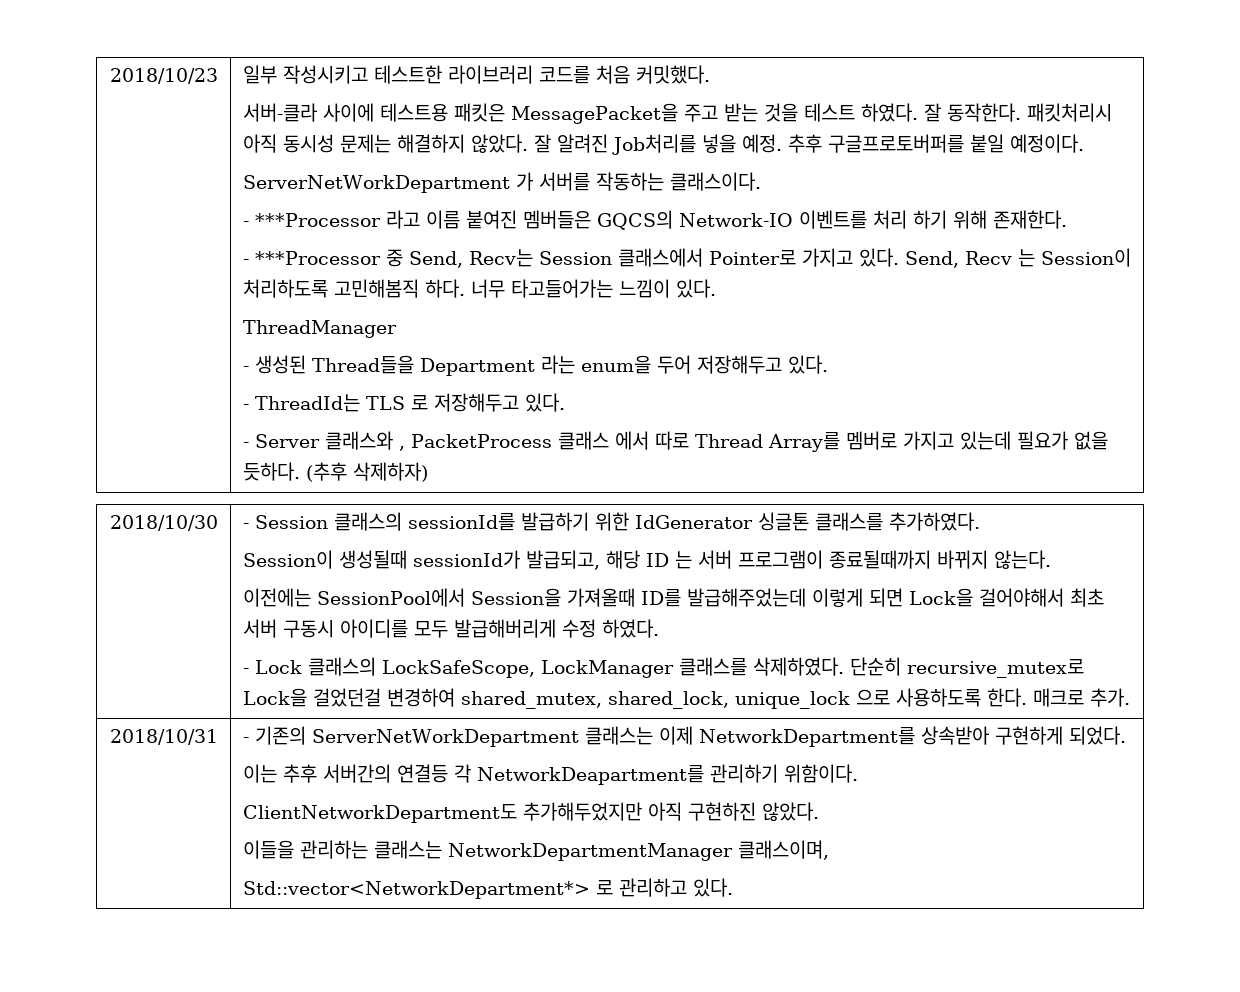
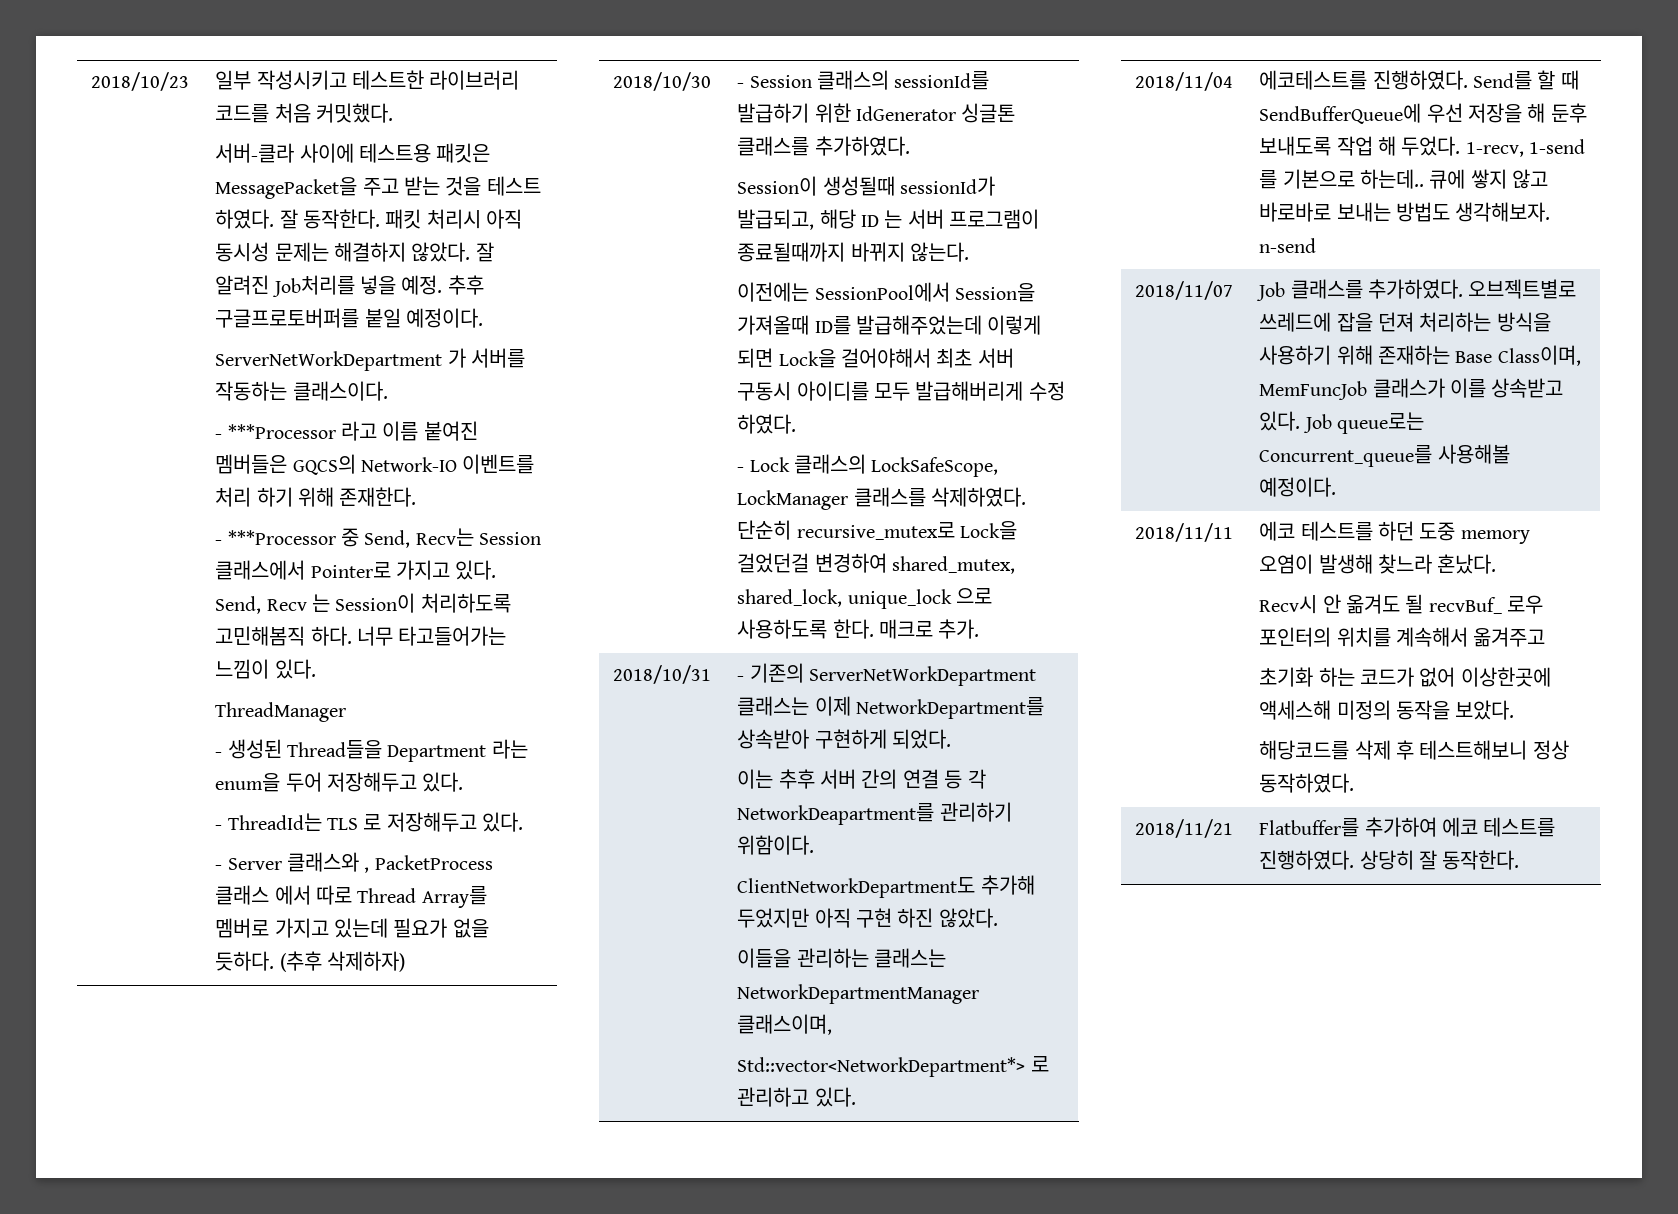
- 패킷처리시 아직 동시성 문제는 해결하지 않았다.
+ 패킷 처리시 아직 동시성 문제는 해결하지 않았다.
  2018/10/31 | - 기존의 ServerNetWorkDepartment 클래스는 이제 NetworkDepartment를 상속받아 구현하게 되었다.
- 이는 추후 서버간의 연결등 각 NetworkDeapartment를 관리하기 위함이다.
- ClientNetworkDepartment도 추가해두었지만 아직 구현하진 않았다.
+ 이는 추후 서버 간의 연결 등 각 NetworkDeapartment를 관리하기 위함이다.
+ ClientNetworkDepartment도 추가해 두었지만 아직 구현 하진 않았다.
+ 2018/11/04 | 에코테스트를 진행하였다. Send를 할 때 SendBufferQueue에 우선 저장을 해 둔후 보내도록 작업 해 두었다. 1-recv, 1-send 를 기본으로 하는데.. 큐에 쌓지 않고 바로바로 보내는 방법도 생각해보자. n-send
+ 2018/11/07 | Job 클래스를 추가하였다. 오브젝트별로 쓰레드에 잡을 던져 처리하는 방식을 사용하기 위해 존재하는 Base Class이며, MemFuncJob 클래스가 이를 상속받고 있다. Job queue로는 Concurrent_queue를 사용해볼 예정이다.
+ 2018/11/11 | 에코 테스트를 하던 도중 memory 오염이 발생해 찾느라 혼났다.
+ Recv시 안 옮겨도 될 recvBuf_ 로우 포인터의 위치를 계속해서 옮겨주고
+ 초기화 하는 코드가 없어 이상한곳에 액세스해 미정의 동작을 보았다.
+ 해당코드를 삭제 후 테스트해보니 정상 동작하였다.
+ 2018/11/21 | Flatbuffer를 추가하여 에코 테스트를 진행하였다. 상당히 잘 동작한다.

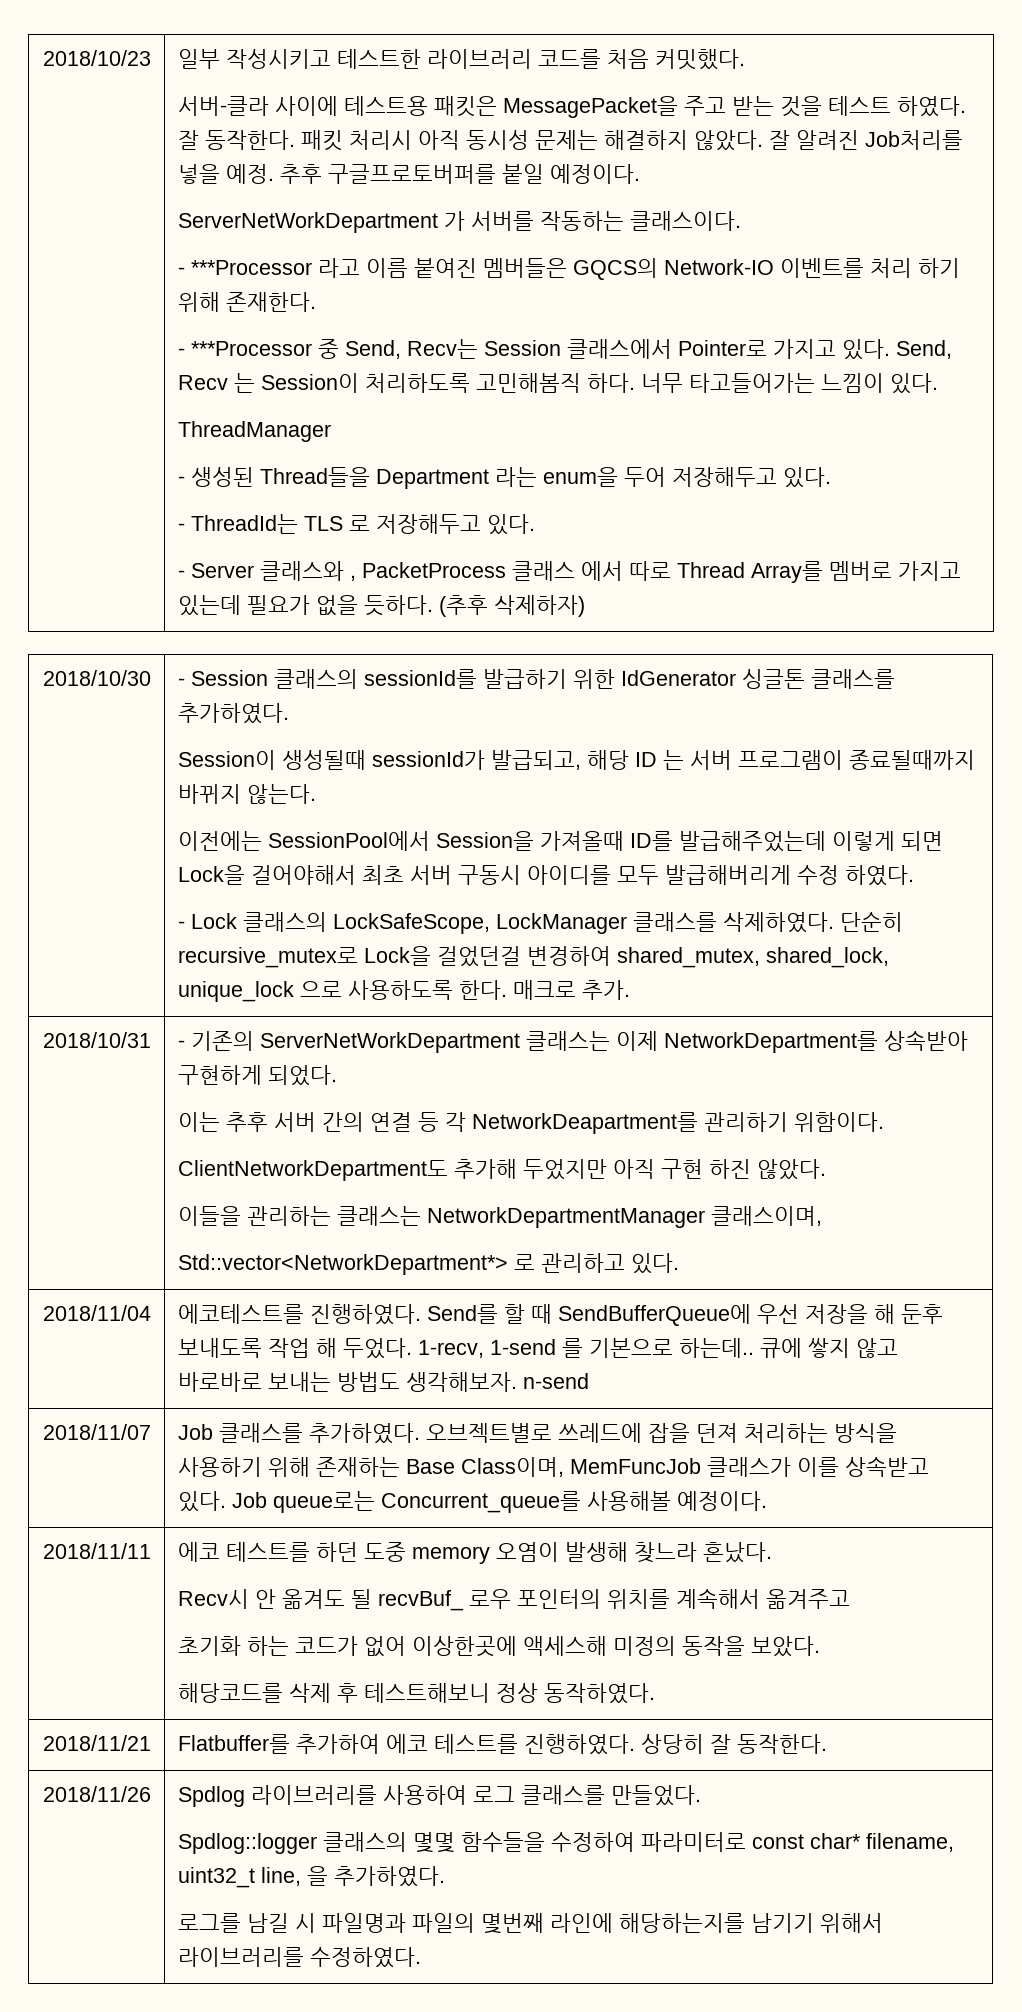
+ 2018/11/26 | Spdlog 라이브러리를 사용하여 로그 클래스를 만들었다.
+ Spdlog::logger 클래스의 몇몇 함수들을 수정하여 파라미터로 const char* filename, uint32_t line, 을 추가하였다.
+ 로그를 남길 시 파일명과 파일의 몇번째 라인에 해당하는지를 남기기 위해서 라이브러리를 수정하였다.

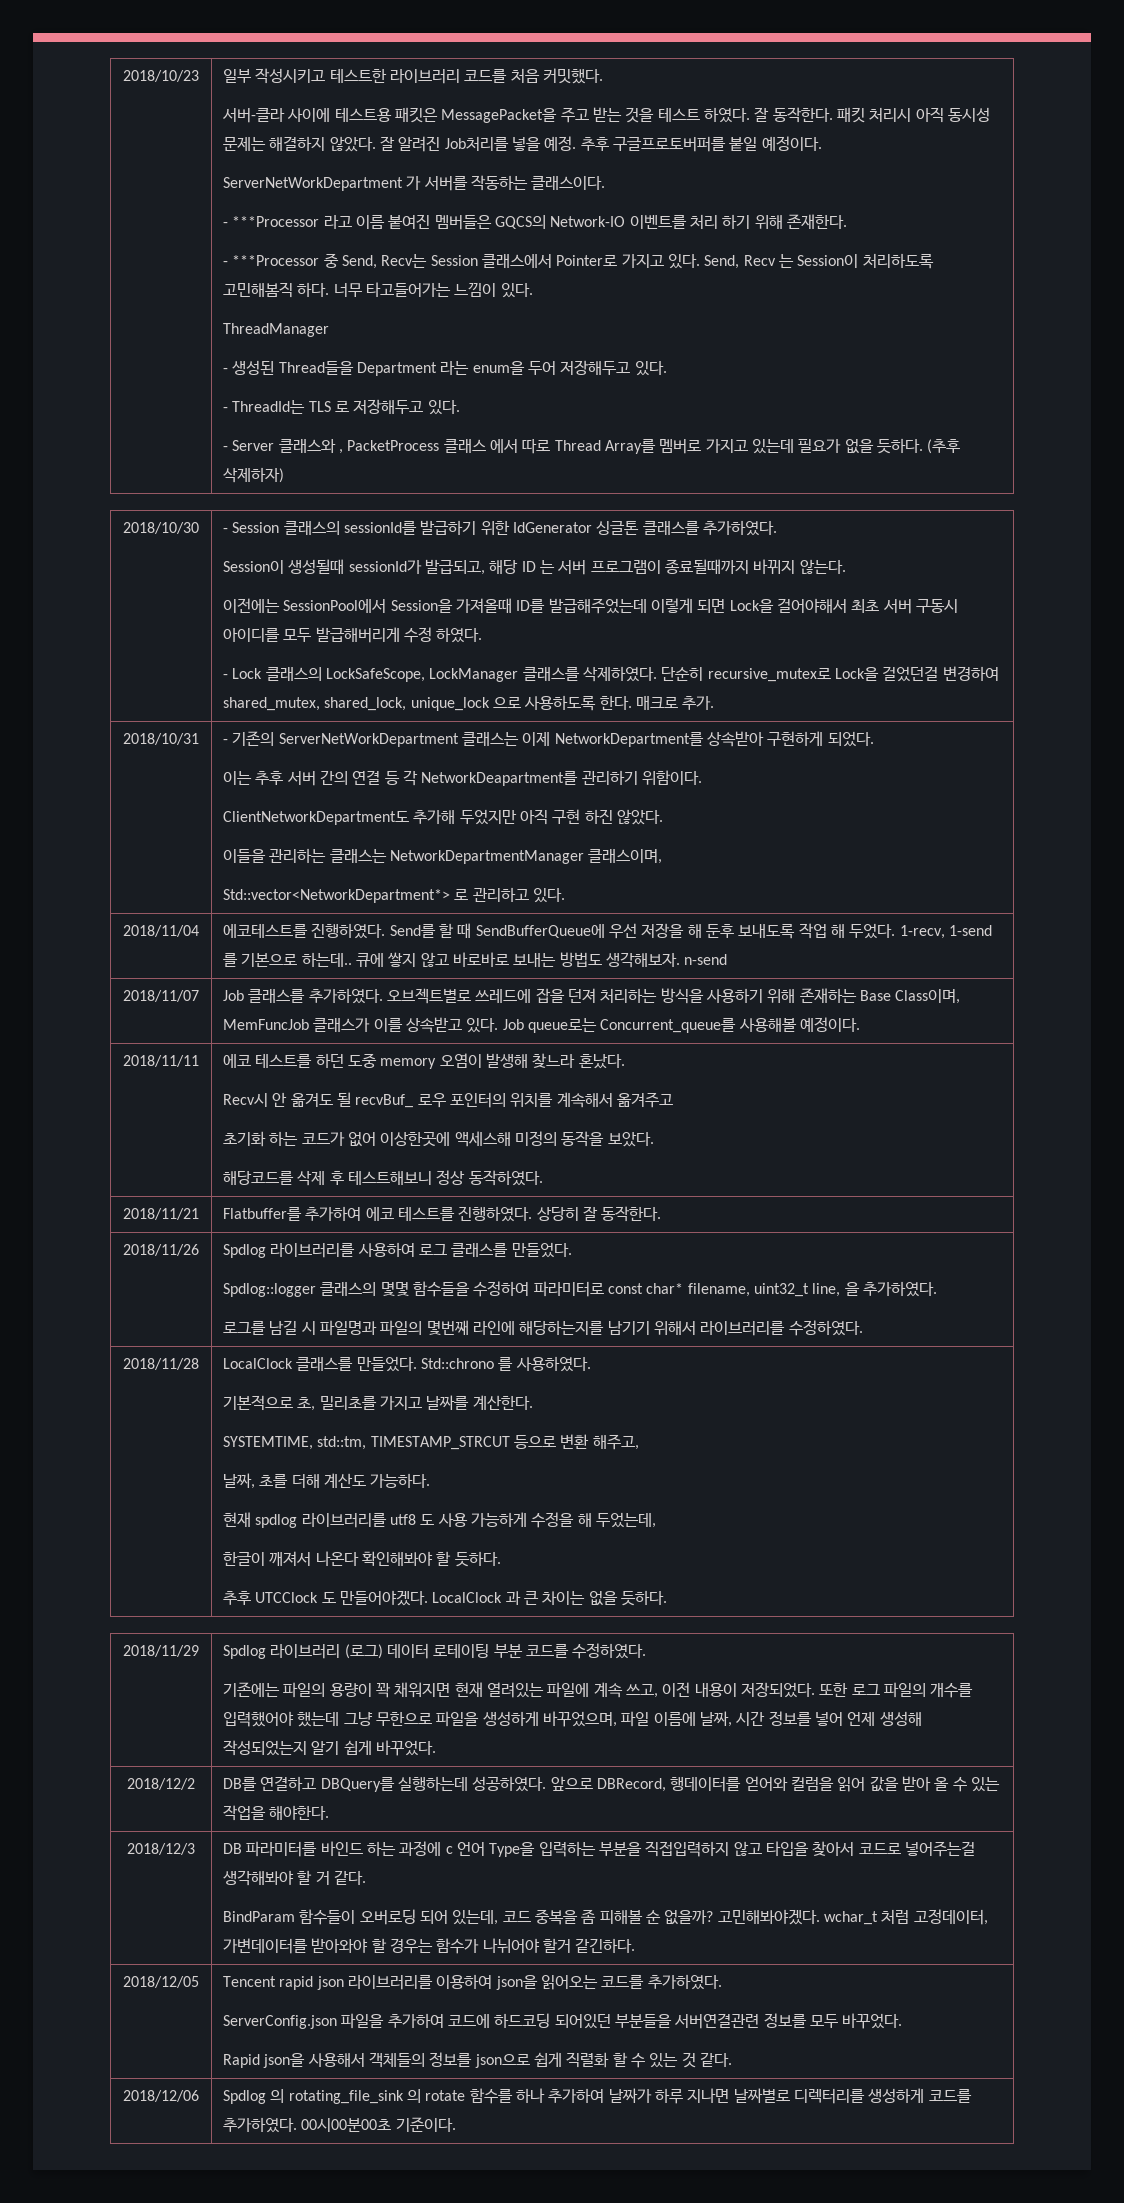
+ 2018/11/28 | LocalClock 클래스를 만들었다. Std::chrono 를 사용하였다.
+ 기본적으로 초, 밀리초를 가지고 날짜를 계산한다.
+ SYSTEMTIME, std::tm, TIMESTAMP_STRCUT 등으로 변환 해주고,
+ 날짜, 초를 더해 계산도 가능하다.
+ 현재 spdlog 라이브러리를 utf8 도 사용 가능하게 수정을 해 두었는데,
+ 한글이 깨져서 나온다 확인해봐야 할 듯하다.
+ 추후 UTCClock 도 만들어야겠다. LocalClock 과 큰 차이는 없을 듯하다.
+ 2018/11/29 | Spdlog 라이브러리 (로그) 데이터 로테이팅 부분 코드를 수정하였다.
+ 기존에는 파일의 용량이 꽉 채워지면 현재 열려있는 파일에 계속 쓰고, 이전 내용이 저장되었다. 또한 로그 파일의 개수를 입력했어야 했는데 그냥 무한으로 파일을 생성하게 바꾸었으며, 파일 이름에 날짜, 시간 정보를 넣어 언제 생성해 작성되었는지 알기 쉽게 바꾸었다.
+ 2018/12/2 | DB를 연결하고 DBQuery를 실행하는데 성공하였다. 앞으로 DBRecord, 행데이터를 얻어와 컬럼을 읽어 값을 받아 올 수 있는 작업을 해야한다.
+ 2018/12/3 | DB 파라미터를 바인드 하는 과정에 c 언어 Type을 입력하는 부분을 직접입력하지 않고 타입을 찾아서 코드로 넣어주는걸 생각해봐야 할 거 같다.
+ BindParam 함수들이 오버로딩 되어 있는데, 코드 중복을 좀 피해볼 순 없을까? 고민해봐야겠다. wchar_t 처럼 고정데이터, 가변데이터를 받아와야 할 경우는 함수가 나뉘어야 할거 같긴하다.
+ 2018/12/05 | Tencent rapid json 라이브러리를 이용하여 json을 읽어오는 코드를 추가하였다.
+ ServerConfig.json 파일을 추가하여 코드에 하드코딩 되어있던 부분들을 서버연결관련 정보를 모두 바꾸었다.
+ Rapid json을 사용해서 객체들의 정보를 json으로 쉽게 직렬화 할 수 있는 것 같다.
+ 2018/12/06 | Spdlog 의 rotating_file_sink 의 rotate 함수를 하나 추가하여 날짜가 하루 지나면 날짜별로 디렉터리를 생성하게 코드를 추가하였다. 00시00분00초 기준이다.

